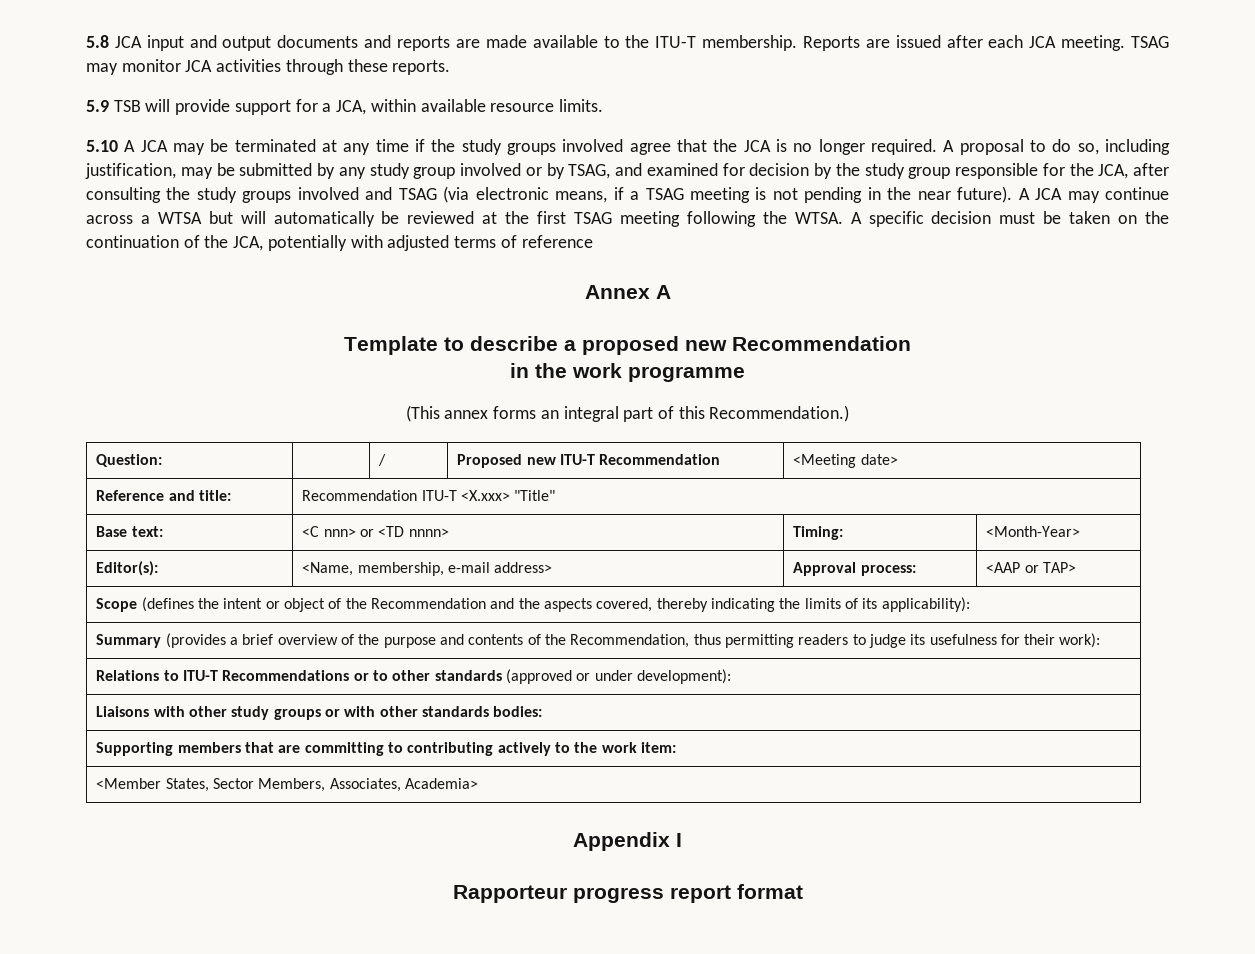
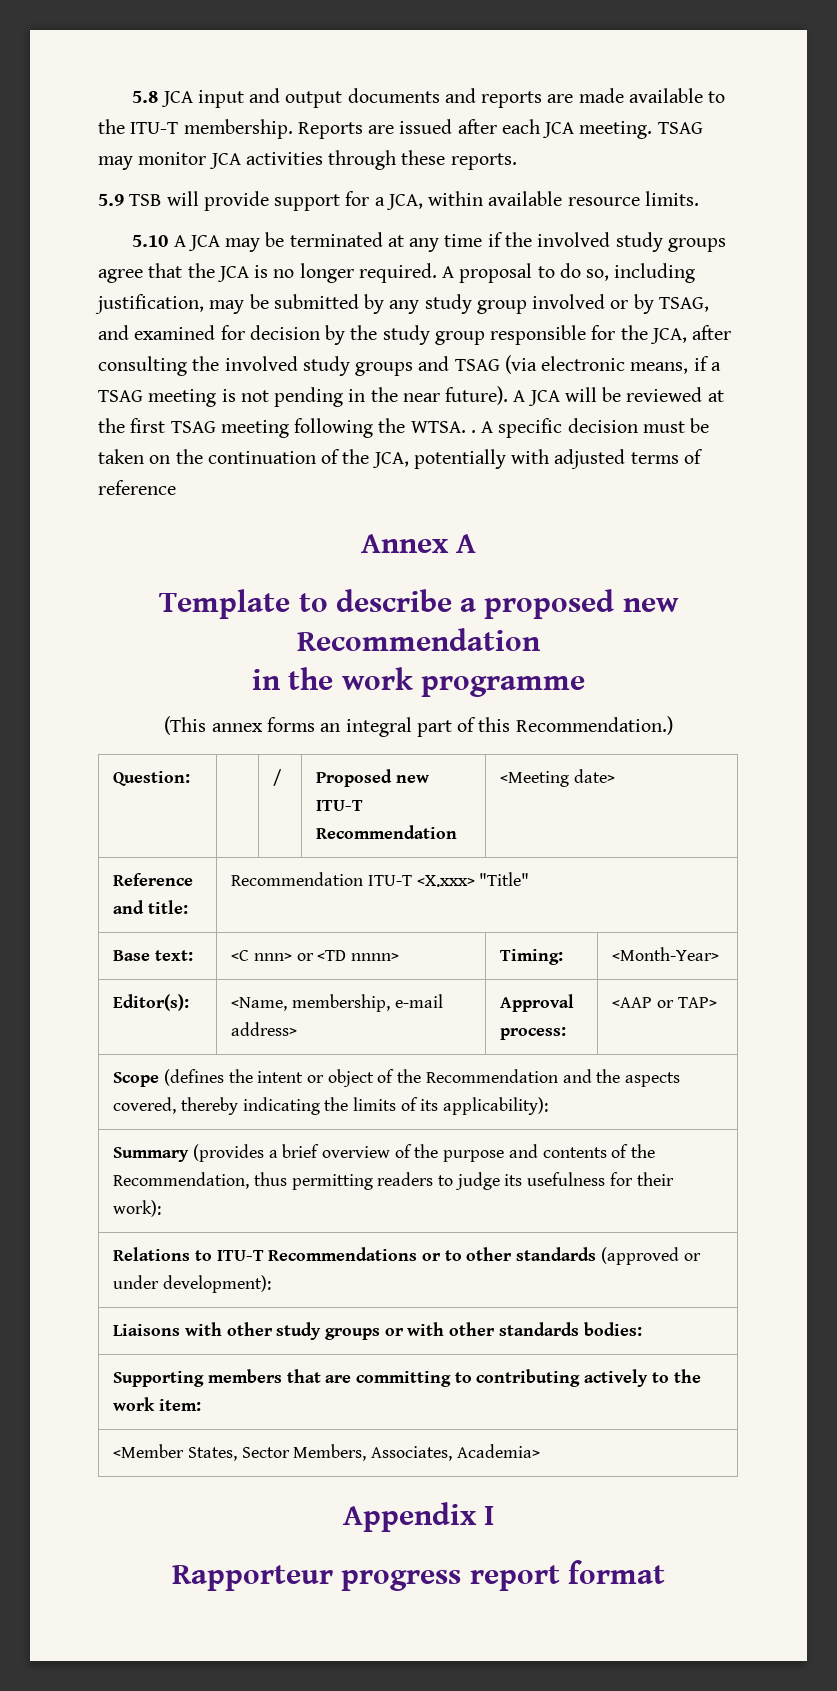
- 5.10 A JCA may be terminated at any time if the study groups involved agree that the JCA is no longer required.
+ 5.10 A JCA may be terminated at any time if the involved study groups agree that the JCA is no longer required.
- A proposal to do so, including justification, may be submitted by any study group involved or by TSAG, and examined for decision by the study group responsible for the JCA, after consulting the study groups involved and TSAG (via electronic means, if a TSAG meeting is not pending in the near future).
+ A proposal to do so, including justification, may be submitted by any study group involved or by TSAG, and examined for decision by the study group responsible for the JCA, after consulting the involved study groups and TSAG (via electronic means, if a TSAG meeting is not pending in the near future).
- A JCA may continue across a WTSA but will automatically be reviewed at the first TSAG meeting following the WTSA.
+ A JCA will be reviewed at the first TSAG meeting following the WTSA. .

